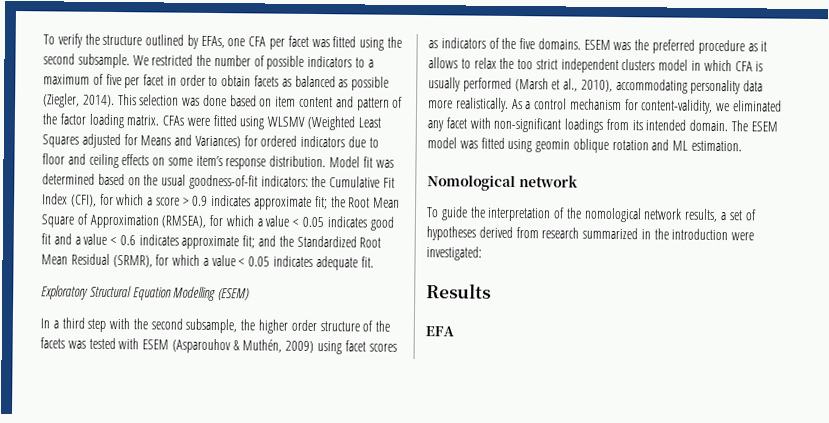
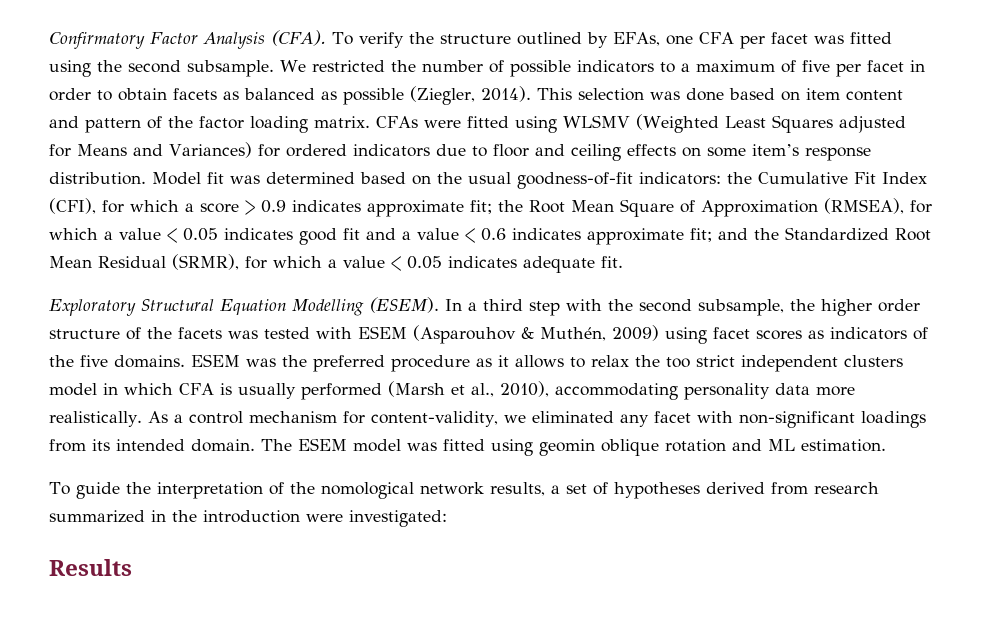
+ Confirmatory Factor Analysis (CFA).
- Exploratory Structural Equation Modelling (ESEM)
- In a third step with the second subsample, the higher order structure of the facets was tested with ESEM (Asparouhov & Muthén, 2009) using facet scores as indicators of the five domains.
+ Exploratory Structural Equation Modelling (ESEM). In a third step with the second subsample, the higher order structure of the facets was tested with ESEM (Asparouhov & Muthén, 2009) using facet scores as indicators of the five domains.
- Nomological network
- EFA

